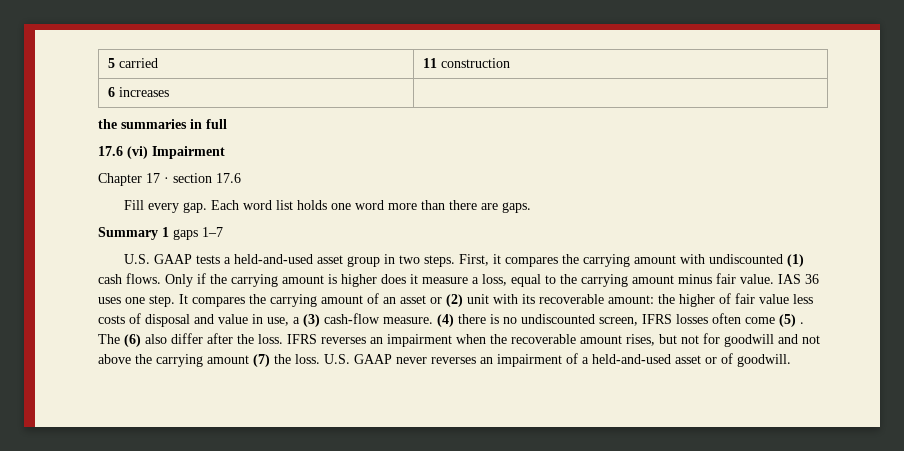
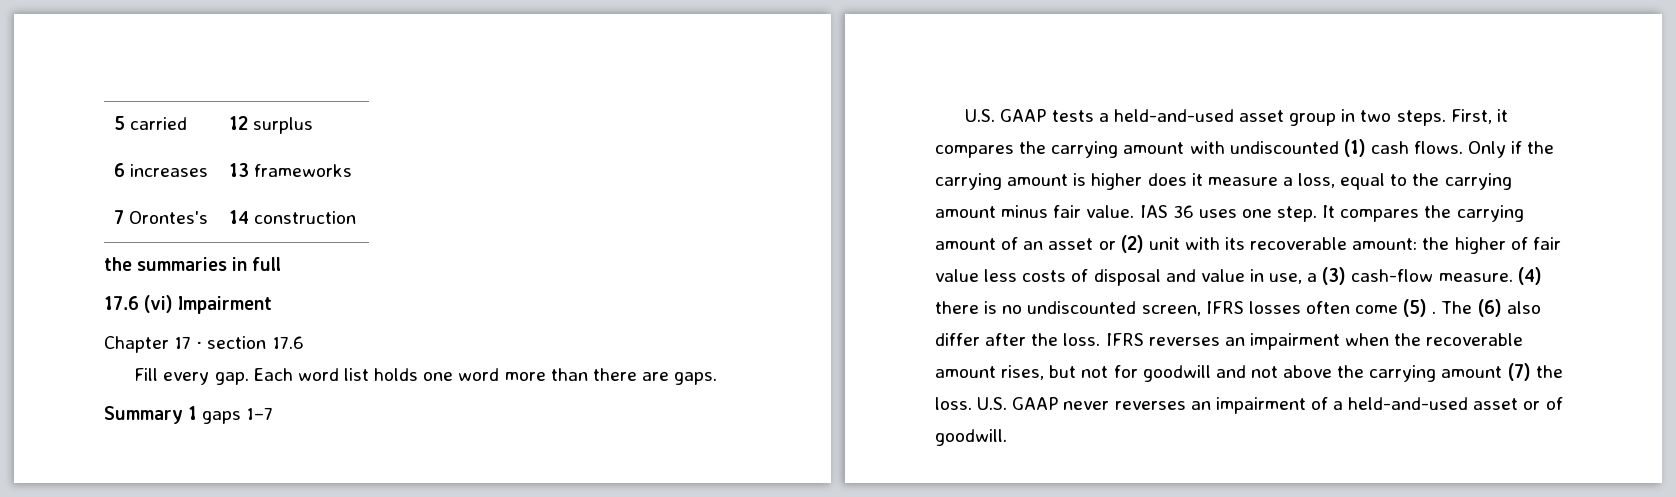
- 5 carried | 11 construction
+ 5 carried | 12 surplus
- 6 increases |
+ 6 increases | 13 frameworks
+ 7 Orontes's | 14 construction

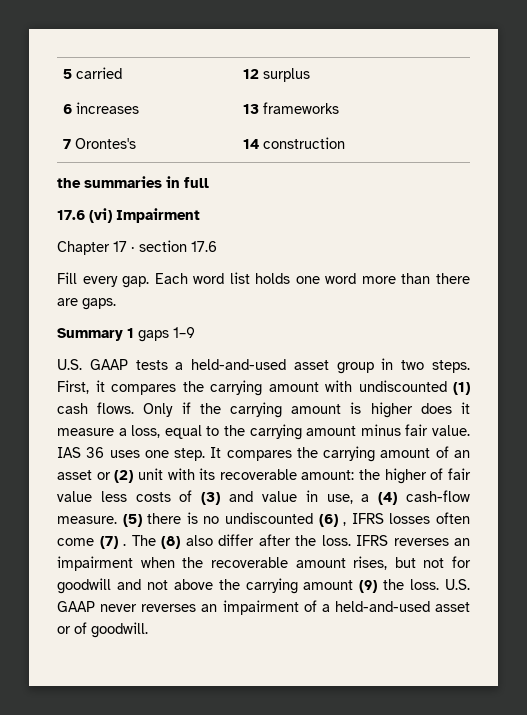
- Summary 1 gaps 1–7
+ Summary 1 gaps 1–9
- It compares the carrying amount of an asset or (2) unit with its recoverable amount: the higher of fair value less costs of disposal and value in use, a (3) cash-flow measure.
+ It compares the carrying amount of an asset or (2) unit with its recoverable amount: the higher of fair value less costs of (3) and value in use, a (4) cash-flow measure.
- (4) there is no undiscounted screen, IFRS losses often come (5) .
+ (5) there is no undiscounted (6) , IFRS losses often come (7) .
- The (6) also differ after the loss.
+ The (8) also differ after the loss.
- IFRS reverses an impairment when the recoverable amount rises, but not for goodwill and not above the carrying amount (7) the loss.
+ IFRS reverses an impairment when the recoverable amount rises, but not for goodwill and not above the carrying amount (9) the loss.

